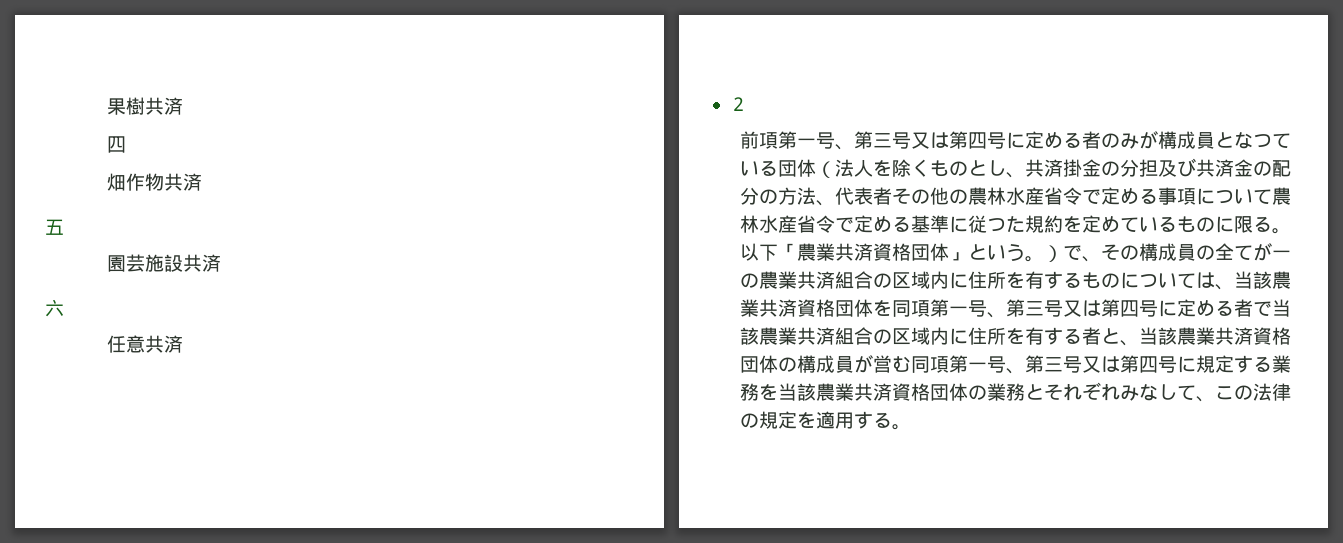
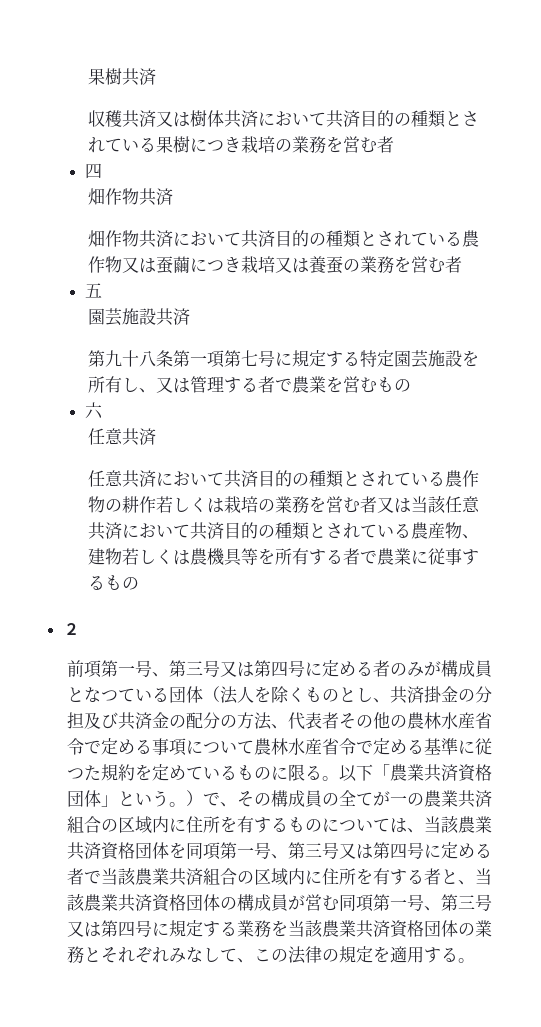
  果樹共済
+ 収穫共済又は樹体共済において共済目的の種類とされている果樹につき栽培の業務を営む者
  四
  畑作物共済
+ 畑作物共済において共済目的の種類とされている農作物又は蚕繭につき栽培又は養蚕の業務を営む者
  五
  園芸施設共済
+ 第九十八条第一項第七号に規定する特定園芸施設を所有し、又は管理する者で農業を営むもの
  六
  任意共済
+ 任意共済において共済目的の種類とされている農作物の耕作若しくは栽培の業務を営む者又は当該任意共済において共済目的の種類とされている農産物、建物若しくは農機具等を所有する者で農業に従事するもの

